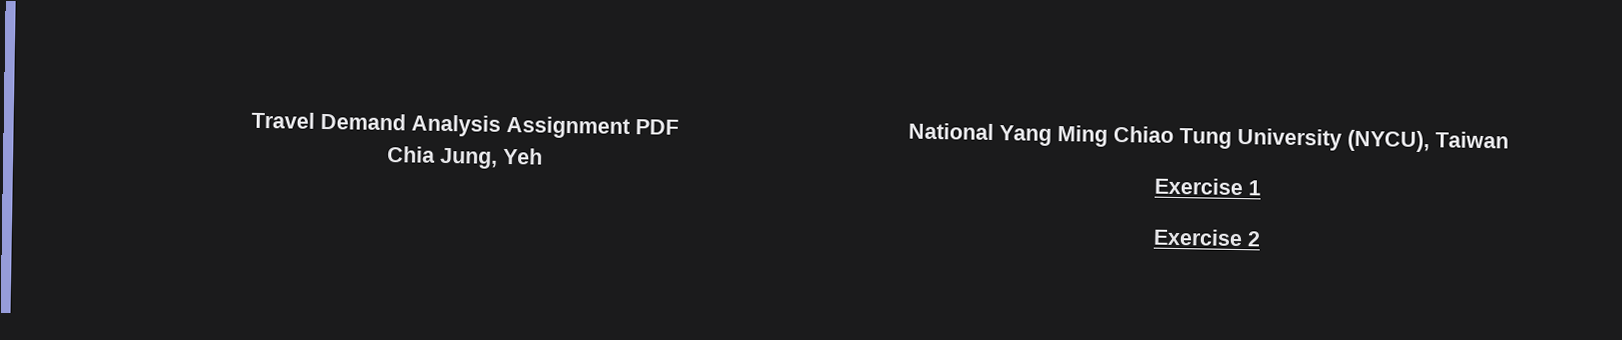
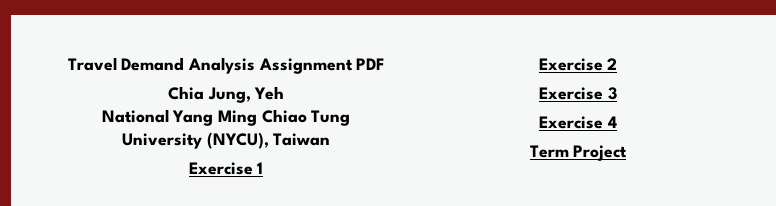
+ Exercise 3
+ Exercise 4
+ Term Project

